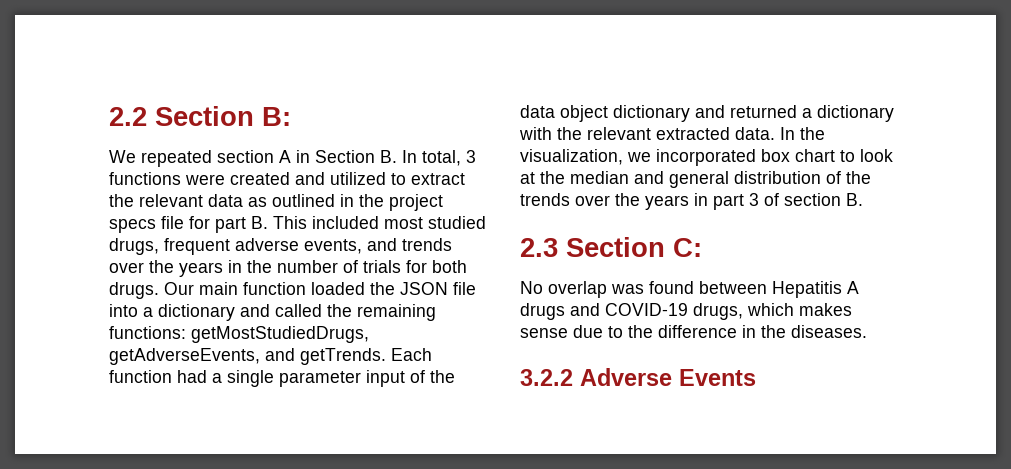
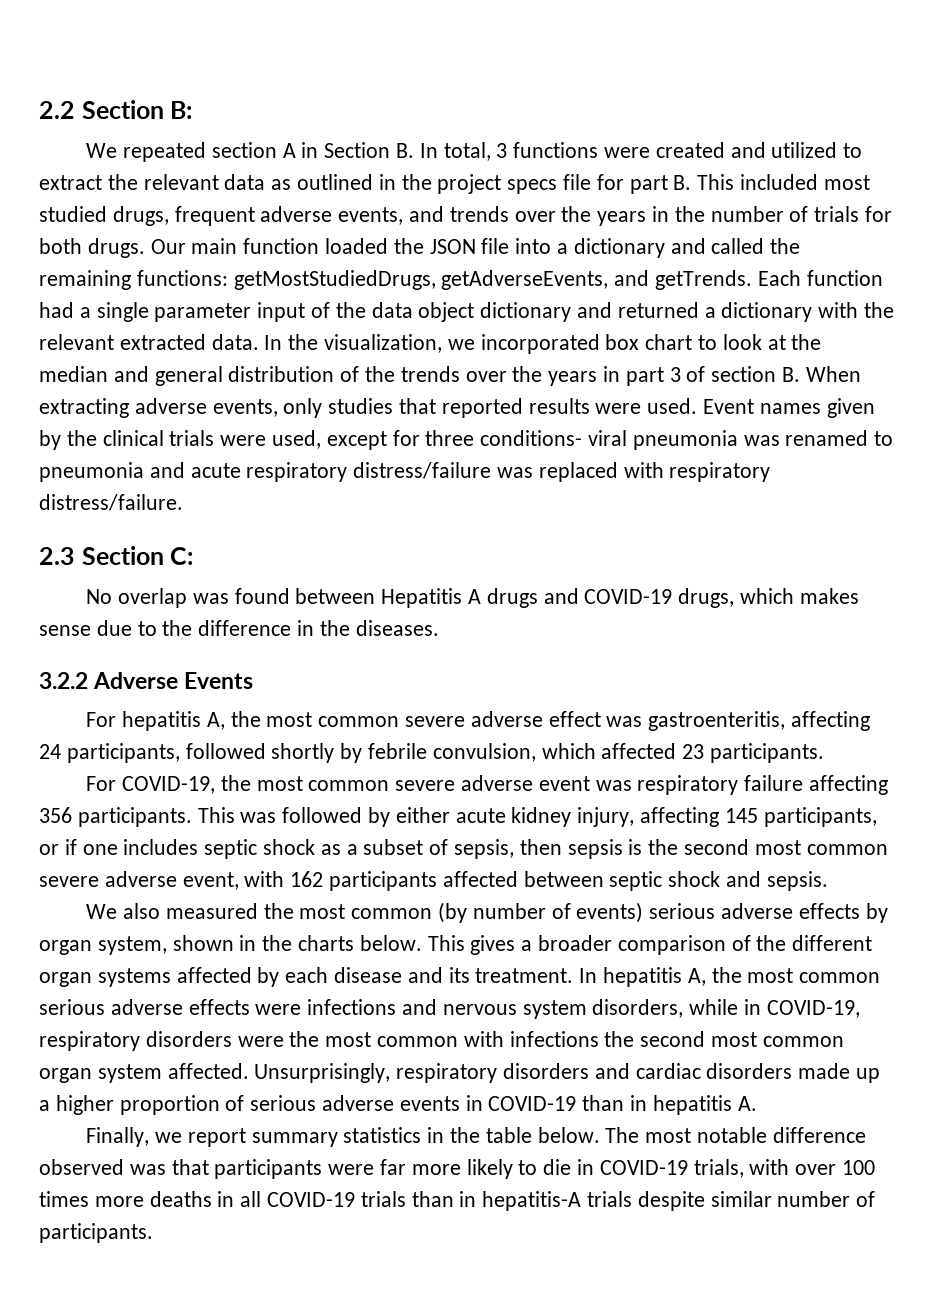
- In the visualization, we incorporated box chart to look at the median and general distribution of the trends over the years in part 3 of section B.
+ In the visualization, we incorporated box chart to look at the median and general distribution of the trends over the years in part 3 of section B. When extracting adverse events, only studies that reported results were used. Event names given by the clinical trials were used, except for three conditions- viral pneumonia was renamed to pneumonia and acute respiratory distress/failure was replaced with respiratory distress/failure.
+ For hepatitis A, the most common severe adverse effect was gastroenteritis, affecting 24 participants, followed shortly by febrile convulsion, which affected 23 participants.
+ For COVID-19, the most common severe adverse event was respiratory failure affecting 356 participants. This was followed by either acute kidney injury, affecting 145 participants, or if one includes septic shock as a subset of sepsis, then sepsis is the second most common severe adverse event, with 162 participants affected between septic shock and sepsis.
+ We also measured the most common (by number of events) serious adverse effects by organ system, shown in the charts below. This gives a broader comparison of the different organ systems affected by each disease and its treatment. In hepatitis A, the most common serious adverse effects were infections and nervous system disorders, while in COVID-19, respiratory disorders were the most common with infections the second most common organ system affected. Unsurprisingly, respiratory disorders and cardiac disorders made up a higher proportion of serious adverse events in COVID-19 than in hepatitis A.
+ Finally, we report summary statistics in the table below. The most notable difference observed was that participants were far more likely to die in COVID-19 trials, with over 100 times more deaths in all COVID-19 trials than in hepatitis-A trials despite similar number of participants.

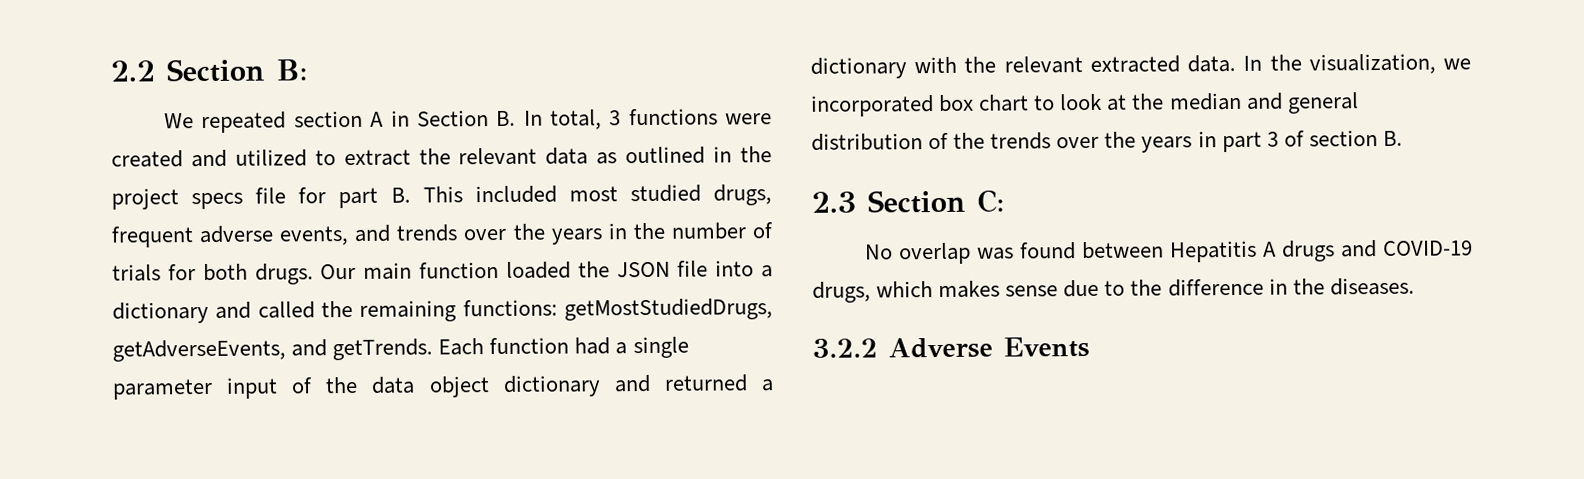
- In the visualization, we incorporated box chart to look at the median and general distribution of the trends over the years in part 3 of section B. When extracting adverse events, only studies that reported results were used. Event names given by the clinical trials were used, except for three conditions- viral pneumonia was renamed to pneumonia and acute respiratory distress/failure was replaced with respiratory distress/failure.
+ In the visualization, we incorporated box chart to look at the median and general distribution of the trends over the years in part 3 of section B.
- For hepatitis A, the most common severe adverse effect was gastroenteritis, affecting 24 participants, followed shortly by febrile convulsion, which affected 23 participants.
- For COVID-19, the most common severe adverse event was respiratory failure affecting 356 participants. This was followed by either acute kidney injury, affecting 145 participants, or if one includes septic shock as a subset of sepsis, then sepsis is the second most common severe adverse event, with 162 participants affected between septic shock and sepsis.
- We also measured the most common (by number of events) serious adverse effects by organ system, shown in the charts below. This gives a broader comparison of the different organ systems affected by each disease and its treatment. In hepatitis A, the most common serious adverse effects were infections and nervous system disorders, while in COVID-19, respiratory disorders were the most common with infections the second most common organ system affected. Unsurprisingly, respiratory disorders and cardiac disorders made up a higher proportion of serious adverse events in COVID-19 than in hepatitis A.
- Finally, we report summary statistics in the table below. The most notable difference observed was that participants were far more likely to die in COVID-19 trials, with over 100 times more deaths in all COVID-19 trials than in hepatitis-A trials despite similar number of participants.

